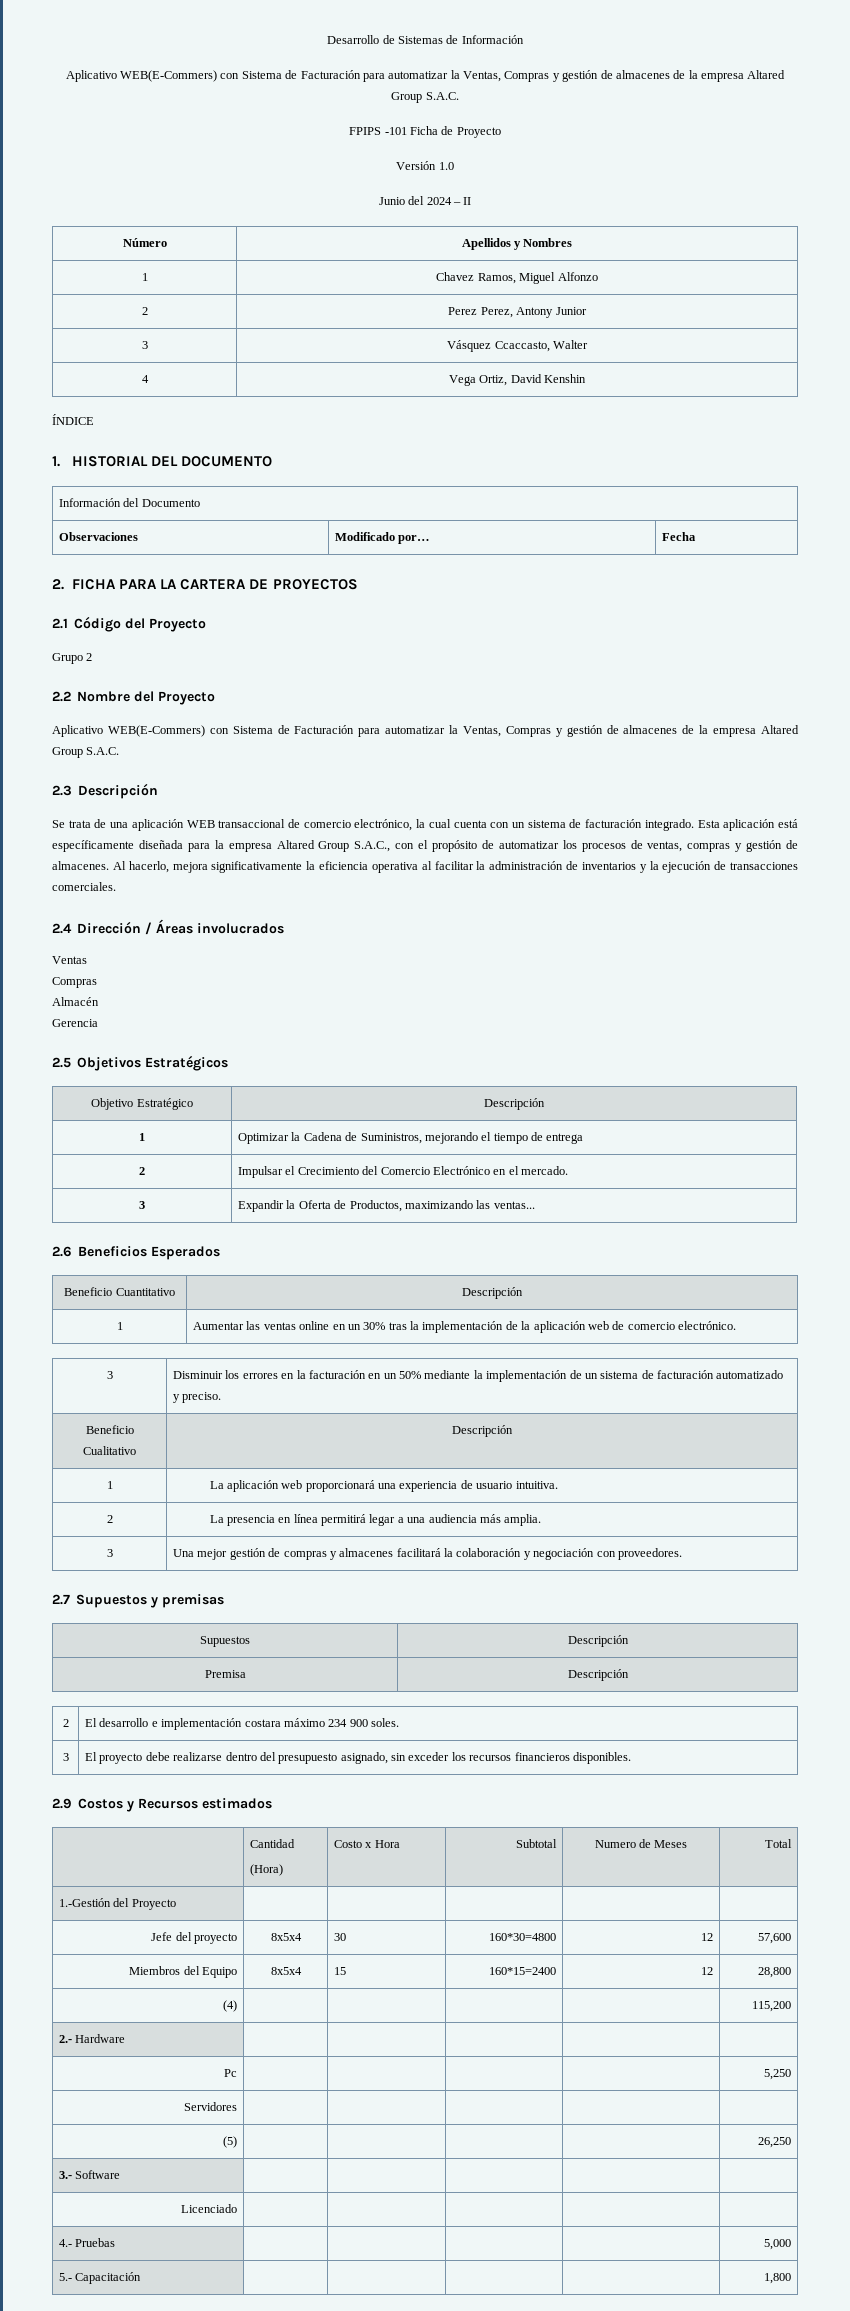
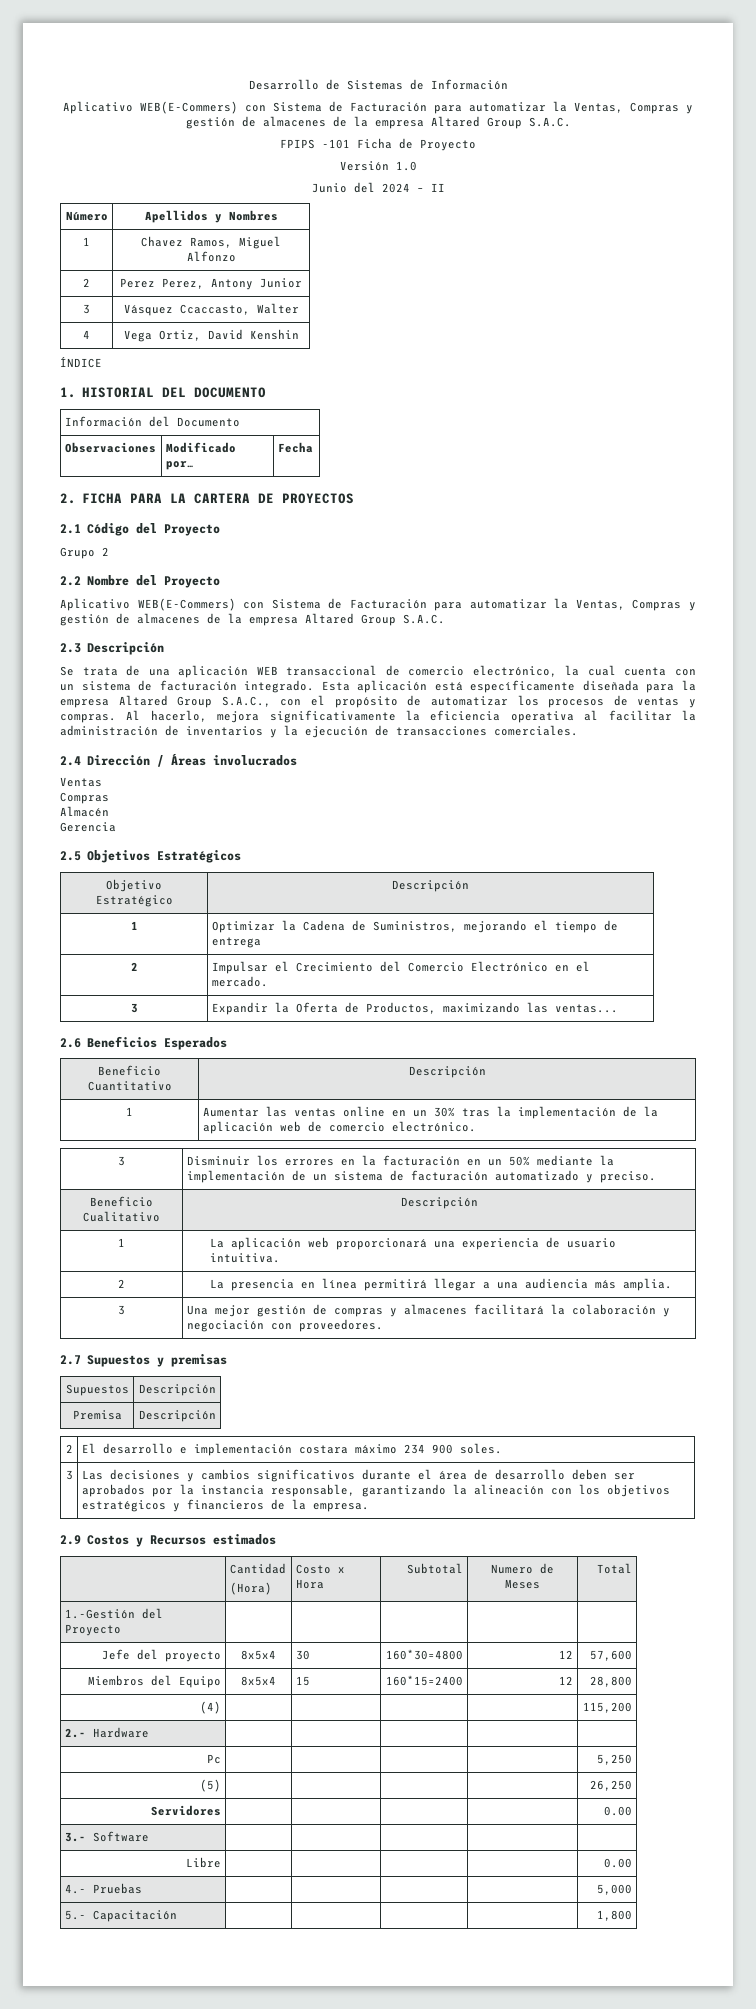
- Esta aplicación está específicamente diseñada para la empresa Altared Group S.A.C., con el propósito de automatizar los procesos de ventas, compras y gestión de almacenes.
+ Esta aplicación está específicamente diseñada para la empresa Altared Group S.A.C., con el propósito de automatizar los procesos de ventas y compras.
- 2 | La presencia en línea permitirá legar a una audiencia más amplia.
+ 2 | La presencia en línea permitirá llegar a una audiencia más amplia.
- 3 | El proyecto debe realizarse dentro del presupuesto asignado, sin exceder los recursos financieros disponibles.
+ 3 | Las decisiones y cambios significativos durante el área de desarrollo deben ser aprobados por la instancia responsable, garantizando la alineación con los objetivos estratégicos y financieros de la empresa.
- Servidores | | | | |
+ Servidores | | | | | 0.00
- Licenciado | | | | |
+ Libre | | | | | 0.00

